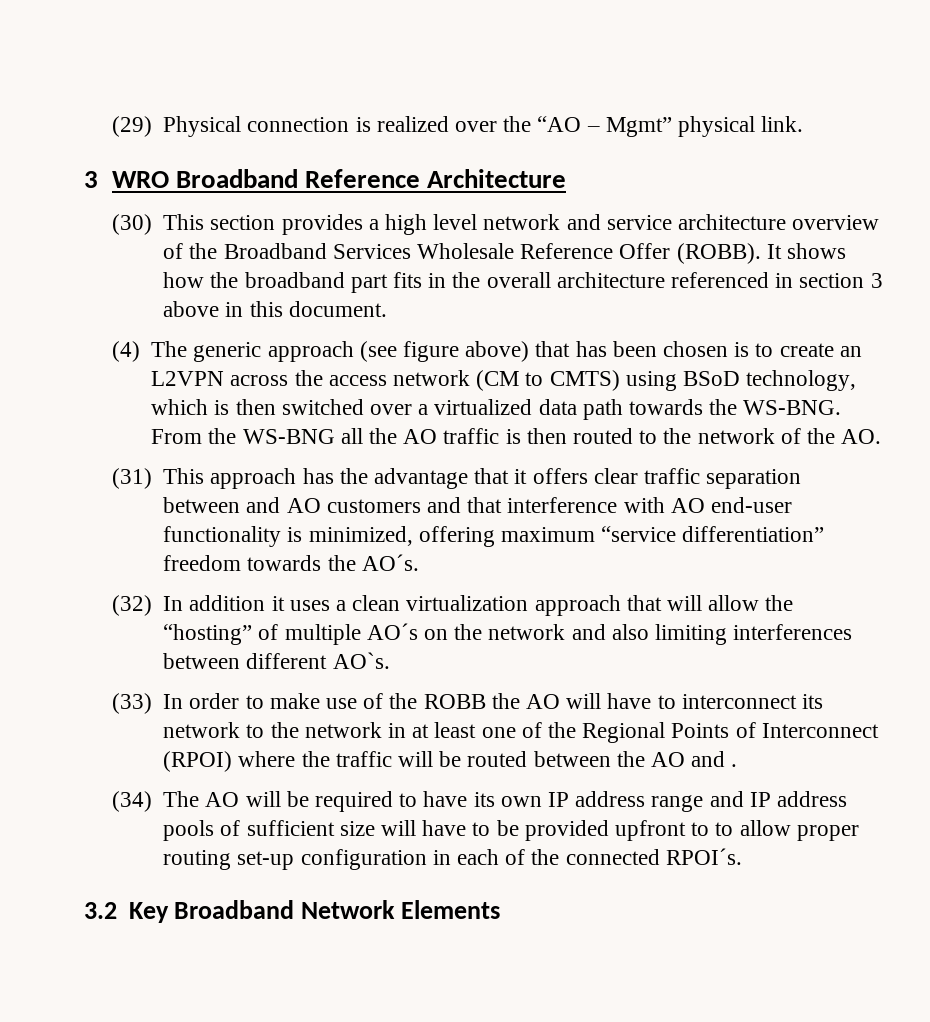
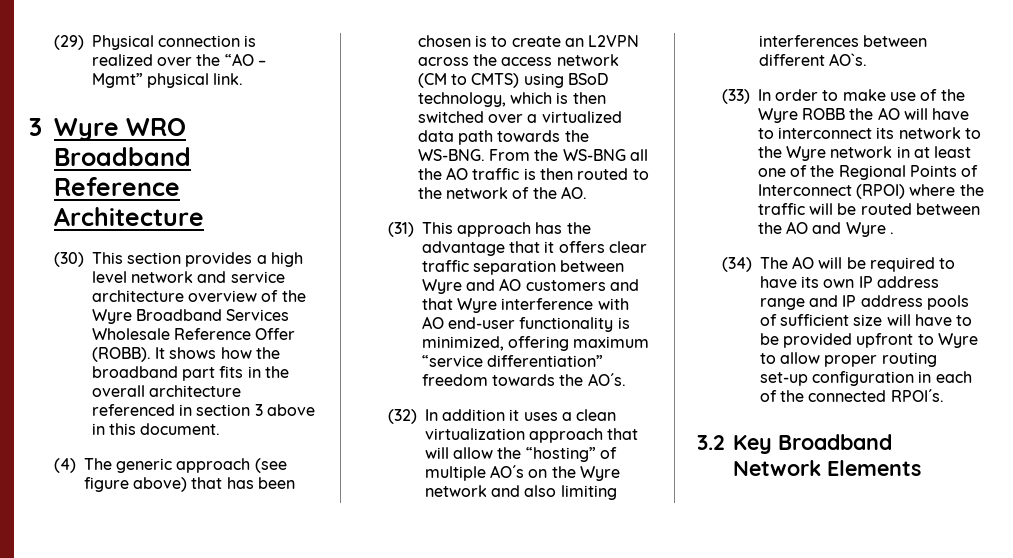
- 3 WRO Broadband Reference Architecture
+ 3 Wyre WRO Broadband Reference Architecture
- (30) This section provides a high level network and service architecture overview of the Broadband Services Wholesale Reference Offer (ROBB).
+ (30) This section provides a high level network and service architecture overview of the Wyre Broadband Services Wholesale Reference Offer (ROBB).
- (31) This approach has the advantage that it offers clear traffic separation between and AO customers and that interference with AO end-user functionality is minimized, offering maximum “service differentiation” freedom towards the AO´s.
+ (31) This approach has the advantage that it offers clear traffic separation between Wyre and AO customers and that Wyre interference with AO end-user functionality is minimized, offering maximum “service differentiation” freedom towards the AO´s.
- (32) In addition it uses a clean virtualization approach that will allow the “hosting” of multiple AO´s on the network and also limiting interferences between different AO`s.
+ (32) In addition it uses a clean virtualization approach that will allow the “hosting” of multiple AO´s on the Wyre network and also limiting interferences between different AO`s.
- (33) In order to make use of the ROBB the AO will have to interconnect its network to the network in at least one of the Regional Points of Interconnect (RPOI) where the traffic will be routed between the AO and .
+ (33) In order to make use of the Wyre ROBB the AO will have to interconnect its network to the Wyre network in at least one of the Regional Points of Interconnect (RPOI) where the traffic will be routed between the AO and Wyre .
- (34) The AO will be required to have its own IP address range and IP address pools of sufficient size will have to be provided upfront to to allow proper routing set-up configuration in each of the connected RPOI´s.
+ (34) The AO will be required to have its own IP address range and IP address pools of sufficient size will have to be provided upfront to Wyre to allow proper routing set-up configuration in each of the connected RPOI´s.

